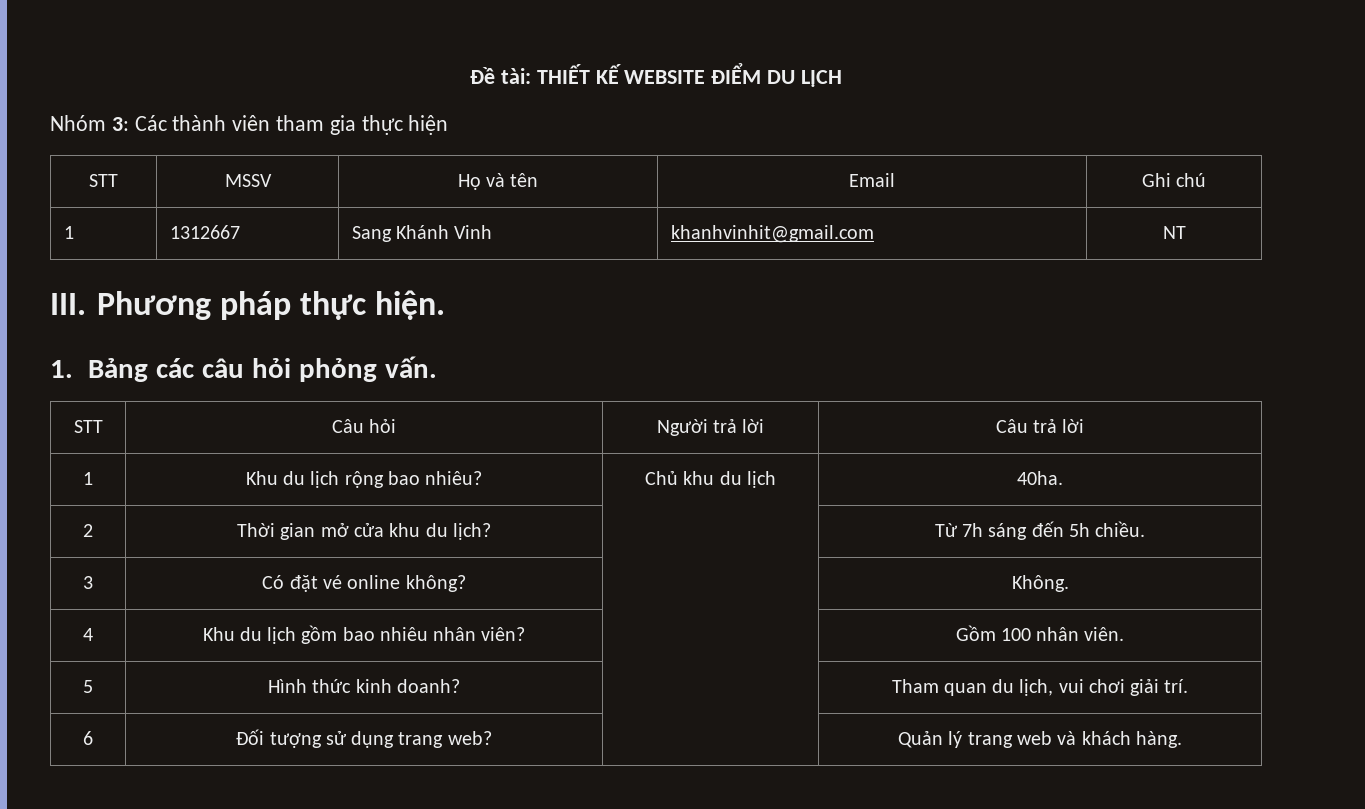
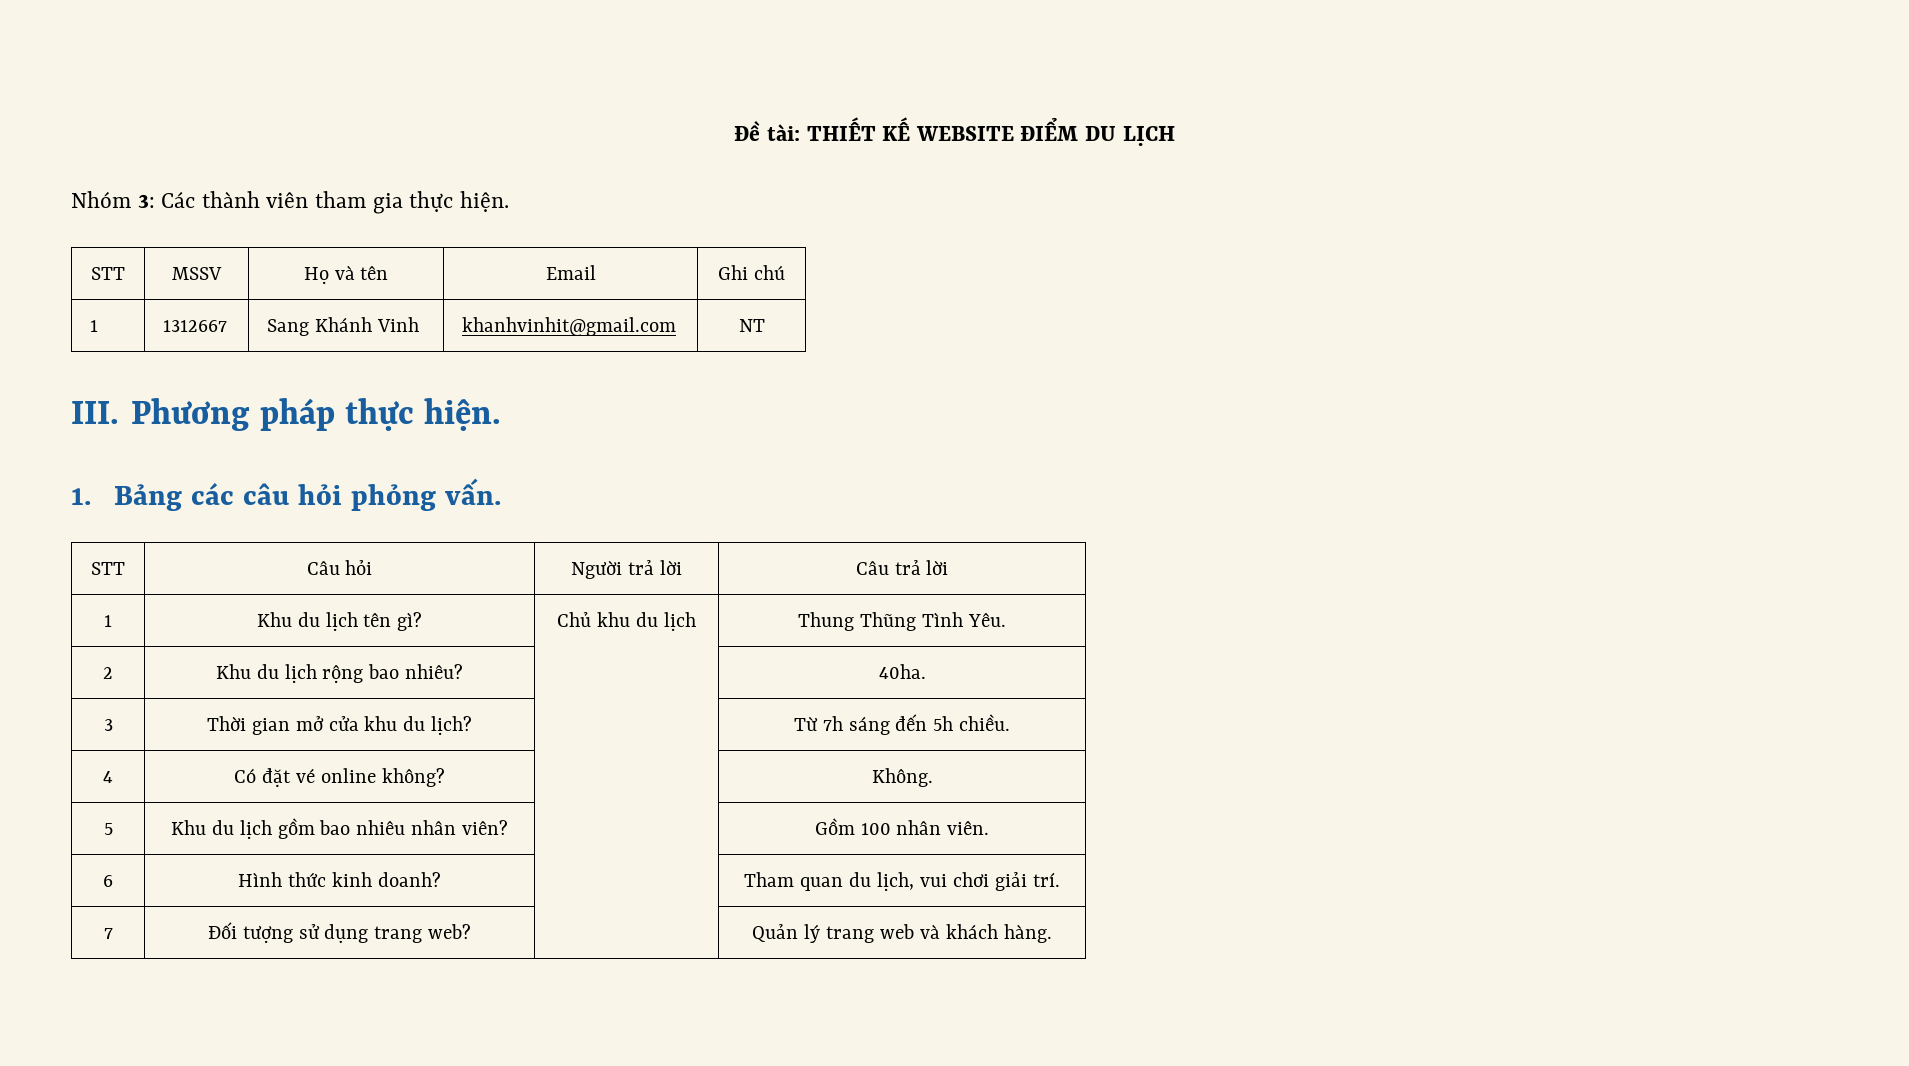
- Nhóm 3: Các thành viên tham gia thực hiện
+ Nhóm 3: Các thành viên tham gia thực hiện.
- 1 | Khu du lịch rộng bao nhiêu? | Chủ khu du lịch | 40ha.
+ 1 | Khu du lịch tên gì? | Chủ khu du lịch | Thung Thũng Tình Yêu.
+ 2 | Khu du lịch rộng bao nhiêu? | | 40ha.
- 2 | Thời gian mở cửa khu du lịch? | | Từ 7h sáng đến 5h chiều.
+ 3 | Thời gian mở cửa khu du lịch? | | Từ 7h sáng đến 5h chiều.
- 3 | Có đặt vé online không? | | Không.
+ 4 | Có đặt vé online không? | | Không.
- 4 | Khu du lịch gồm bao nhiêu nhân viên? | | Gồm 100 nhân viên.
+ 5 | Khu du lịch gồm bao nhiêu nhân viên? | | Gồm 100 nhân viên.
- 5 | Hình thức kinh doanh? | | Tham quan du lịch, vui chơi giải trí.
+ 6 | Hình thức kinh doanh? | | Tham quan du lịch, vui chơi giải trí.
- 6 | Đối tượng sử dụng trang web? | | Quản lý trang web và khách hàng.
+ 7 | Đối tượng sử dụng trang web? | | Quản lý trang web và khách hàng.

